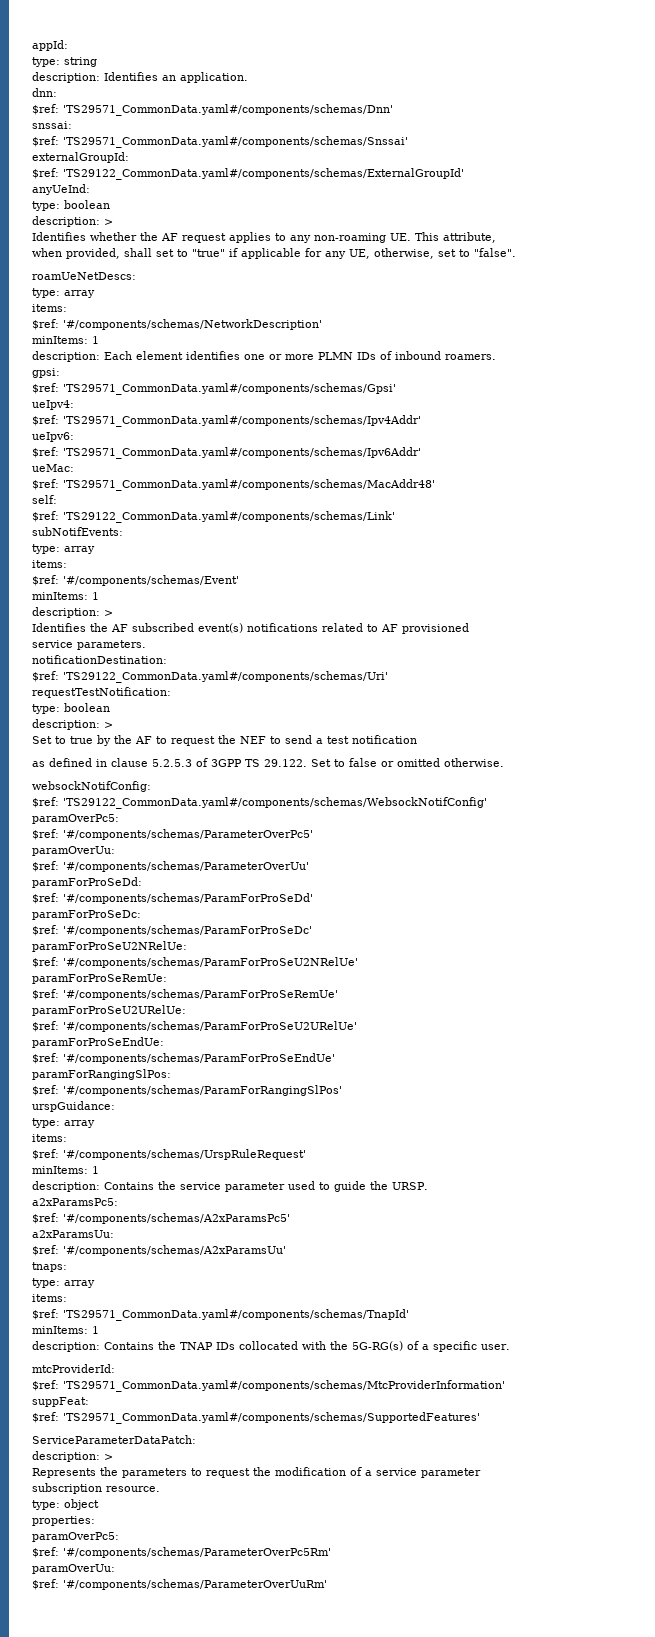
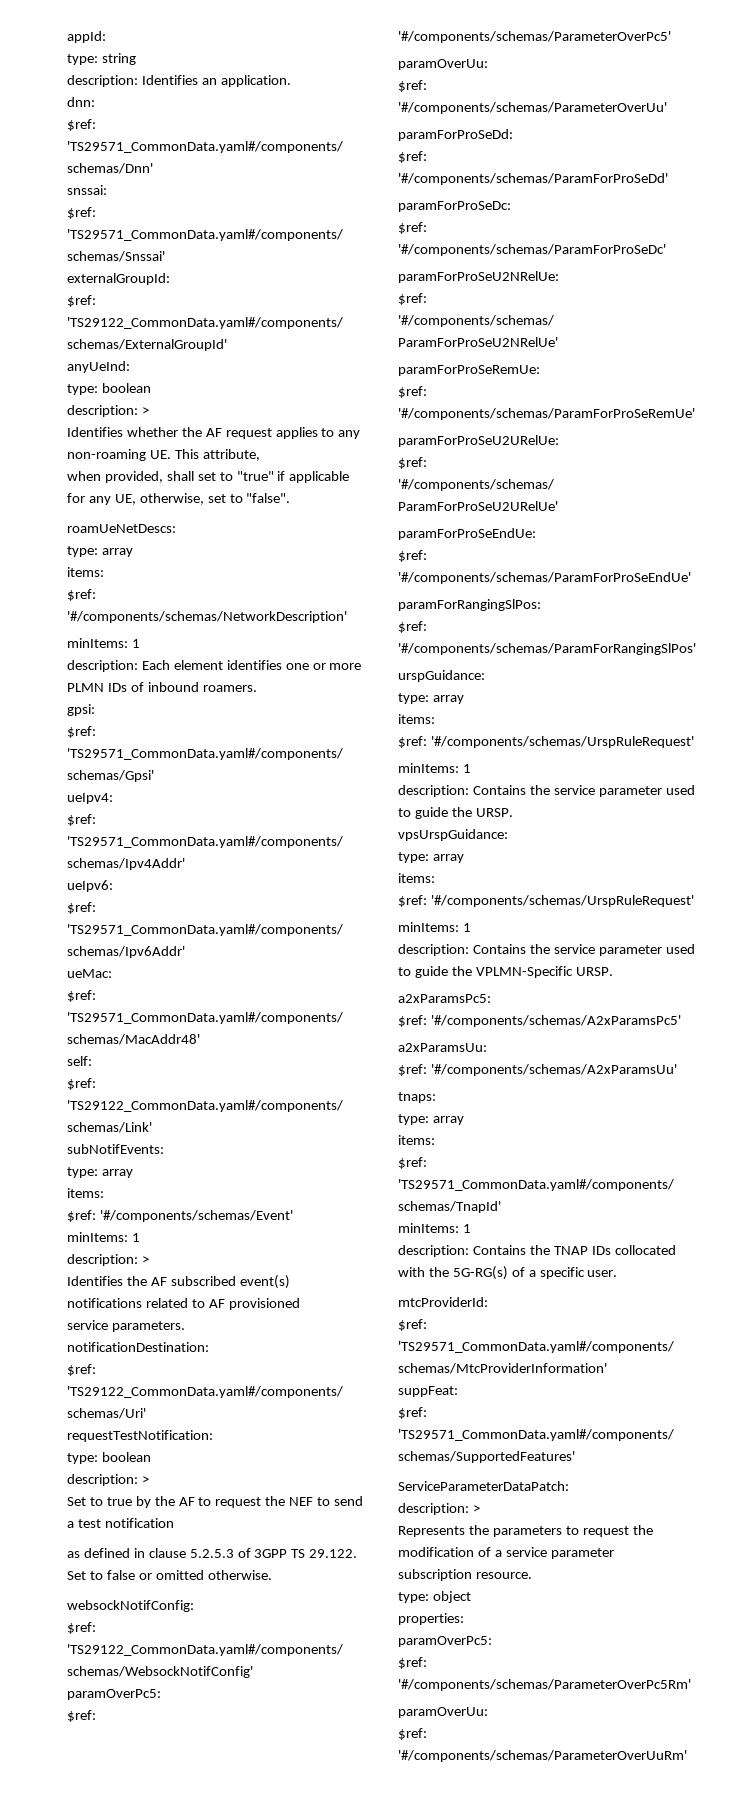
+ vpsUrspGuidance:
+ type: array
+ items:
+ $ref: '#/components/schemas/UrspRuleRequest'
+ minItems: 1
+ description: Contains the service parameter used to guide the VPLMN-Specific URSP.

